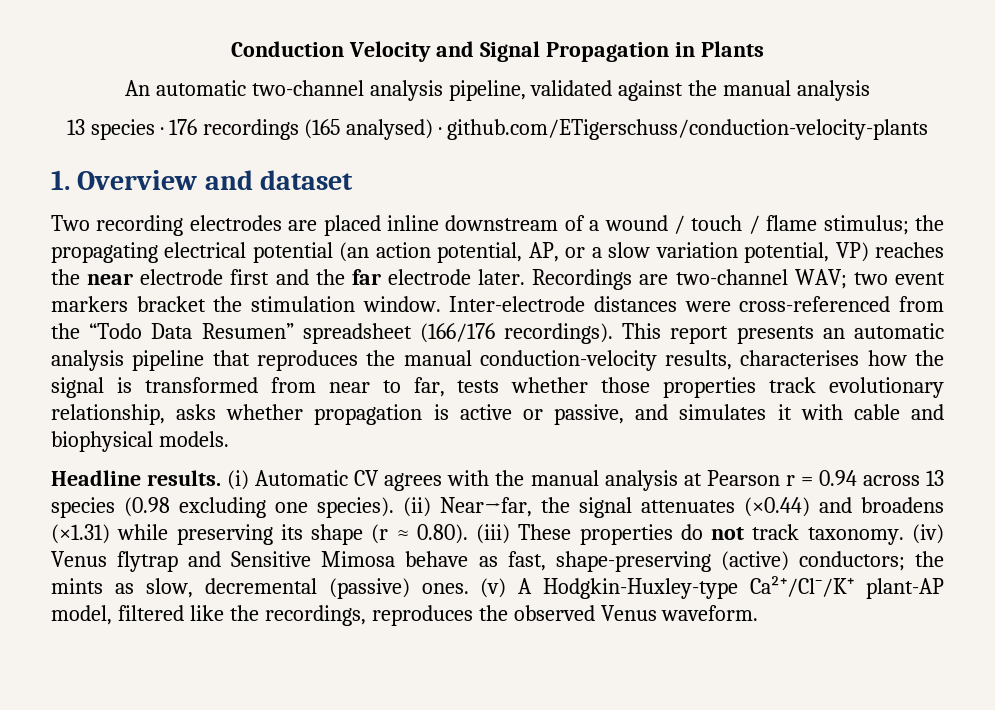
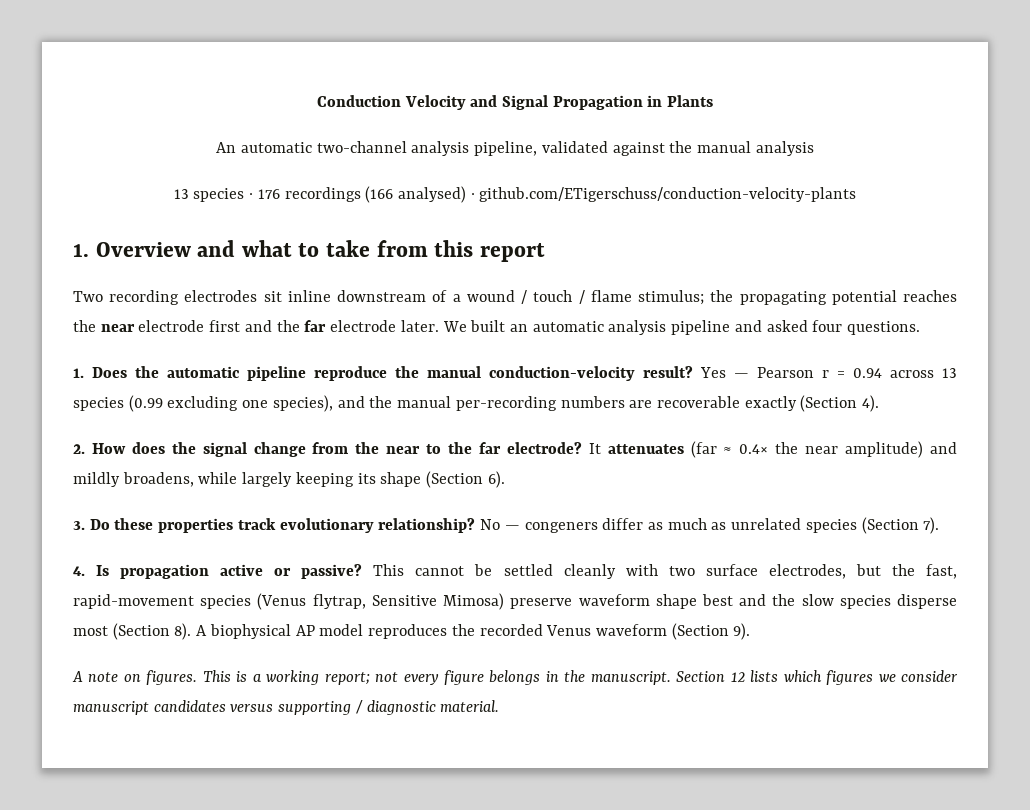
- 13 species · 176 recordings (165 analysed) · github.com/ETigerschuss/conduction-velocity-plants
+ 13 species · 176 recordings (166 analysed) · github.com/ETigerschuss/conduction-velocity-plants
- 1. Overview and dataset
+ 1. Overview and what to take from this report
- Two recording electrodes are placed inline downstream of a wound / touch / flame stimulus; the propagating electrical potential (an action potential, AP, or a slow variation potential, VP) reaches the near electrode first and the far electrode later.
+ Two recording electrodes sit inline downstream of a wound / touch / flame stimulus; the propagating potential reaches the near electrode first and the far electrode later.
- Recordings are two-channel WAV; two event markers bracket the stimulation window. Inter-electrode distances were cross-referenced from the “Todo Data Resumen” spreadsheet (166/176 recordings). This report presents an automatic analysis pipeline that reproduces the manual conduction-velocity results, characterises how the signal is transformed from near to far, tests whether those properties track evolutionary relationship, asks whether propagation is active or passive, and simulates it with cable and biophysical models.
- Headline results. (i) Automatic CV agrees with the manual analysis at Pearson r = 0.94 across 13 species (0.98 excluding one species). (ii) Near→far, the signal attenuates (×0.44) and broadens (×1.31) while preserving its shape (r ≈ 0.80). (iii) These properties do not track taxonomy. (iv) Venus flytrap and Sensitive Mimosa behave as fast, shape-preserving (active) conductors; the mints as slow, decremental (passive) ones. (v) A Hodgkin-Huxley-type Ca²⁺/Cl⁻/K⁺ plant-AP model, filtered like the recordings, reproduces the observed Venus waveform.
+ We built an automatic analysis pipeline and asked four questions.
+ 1. Does the automatic pipeline reproduce the manual conduction-velocity result? Yes — Pearson r = 0.94 across 13 species (0.99 excluding one species), and the manual per-recording numbers are recoverable exactly (Section 4).
+ 2. How does the signal change from the near to the far electrode? It attenuates (far ≈ 0.4× the near amplitude) and mildly broadens, while largely keeping its shape (Section 6).
+ 3. Do these properties track evolutionary relationship? No — congeners differ as much as unrelated species (Section 7).
+ 4. Is propagation active or passive? This cannot be settled cleanly with two surface electrodes, but the fast, rapid-movement species (Venus flytrap, Sensitive Mimosa) preserve waveform shape best and the slow species disperse most (Section 8). A biophysical AP model reproduces the recorded Venus waveform (Section 9).
+ A note on figures. This is a working report; not every figure belongs in the manuscript. Section 12 lists which figures we consider manuscript candidates versus supporting / diagnostic material.

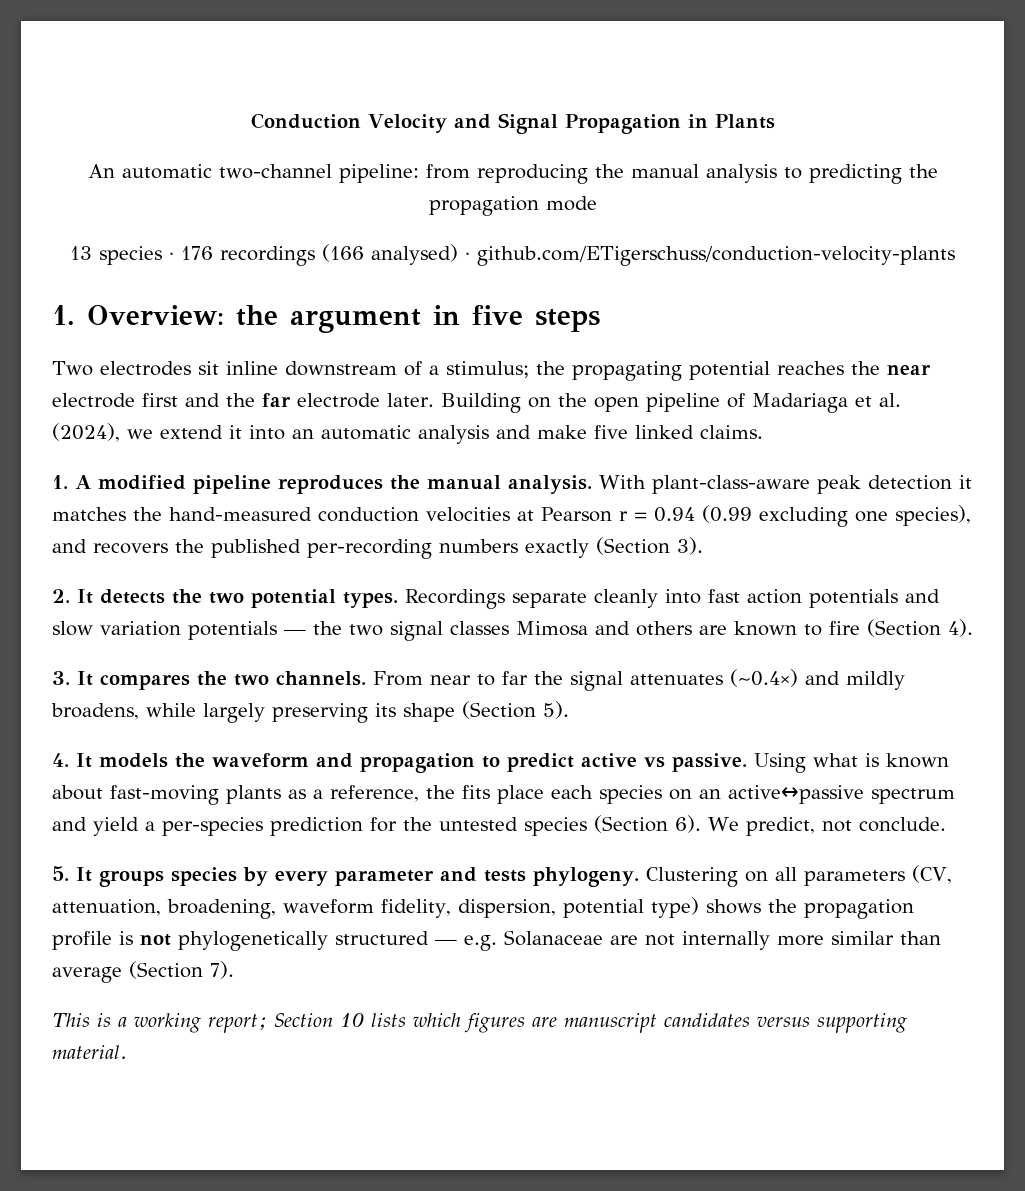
- An automatic two-channel analysis pipeline, validated against the manual analysis
+ An automatic two-channel pipeline: from reproducing the manual analysis to predicting the propagation mode
- 1. Overview and what to take from this report
+ 1. Overview: the argument in five steps
- Two recording electrodes sit inline downstream of a wound / touch / flame stimulus; the propagating potential reaches the near electrode first and the far electrode later.
+ Two electrodes sit inline downstream of a stimulus; the propagating potential reaches the near electrode first and the far electrode later.
- We built an automatic analysis pipeline and asked four questions.
- 1. Does the automatic pipeline reproduce the manual conduction-velocity result? Yes — Pearson r = 0.94 across 13 species (0.99 excluding one species), and the manual per-recording numbers are recoverable exactly (Section 4).
- 2. How does the signal change from the near to the far electrode? It attenuates (far ≈ 0.4× the near amplitude) and mildly broadens, while largely keeping its shape (Section 6).
- 3. Do these properties track evolutionary relationship? No — congeners differ as much as unrelated species (Section 7).
- 4. Is propagation active or passive? This cannot be settled cleanly with two surface electrodes, but the fast, rapid-movement species (Venus flytrap, Sensitive Mimosa) preserve waveform shape best and the slow species disperse most (Section 8). A biophysical AP model reproduces the recorded Venus waveform (Section 9).
- A note on figures. This is a working report; not every figure belongs in the manuscript. Section 12 lists which figures we consider manuscript candidates versus supporting / diagnostic material.
+ Building on the open pipeline of Madariaga et al. (2024), we extend it into an automatic analysis and make five linked claims.
+ 1. A modified pipeline reproduces the manual analysis. With plant-class-aware peak detection it matches the hand-measured conduction velocities at Pearson r = 0.94 (0.99 excluding one species), and recovers the published per-recording numbers exactly (Section 3).
+ 2. It detects the two potential types. Recordings separate cleanly into fast action potentials and slow variation potentials — the two signal classes Mimosa and others are known to fire (Section 4).
+ 3. It compares the two channels. From near to far the signal attenuates (~0.4×) and mildly broadens, while largely preserving its shape (Section 5).
+ 4. It models the waveform and propagation to predict active vs passive. Using what is known about fast-moving plants as a reference, the fits place each species on an active↔passive spectrum and yield a per-species prediction for the untested species (Section 6). We predict, not conclude.
+ 5. It groups species by every parameter and tests phylogeny. Clustering on all parameters (CV, attenuation, broadening, waveform fidelity, dispersion, potential type) shows the propagation profile is not phylogenetically structured — e.g. Solanaceae are not internally more similar than average (Section 7).
+ This is a working report; Section 10 lists which figures are manuscript candidates versus supporting material.

